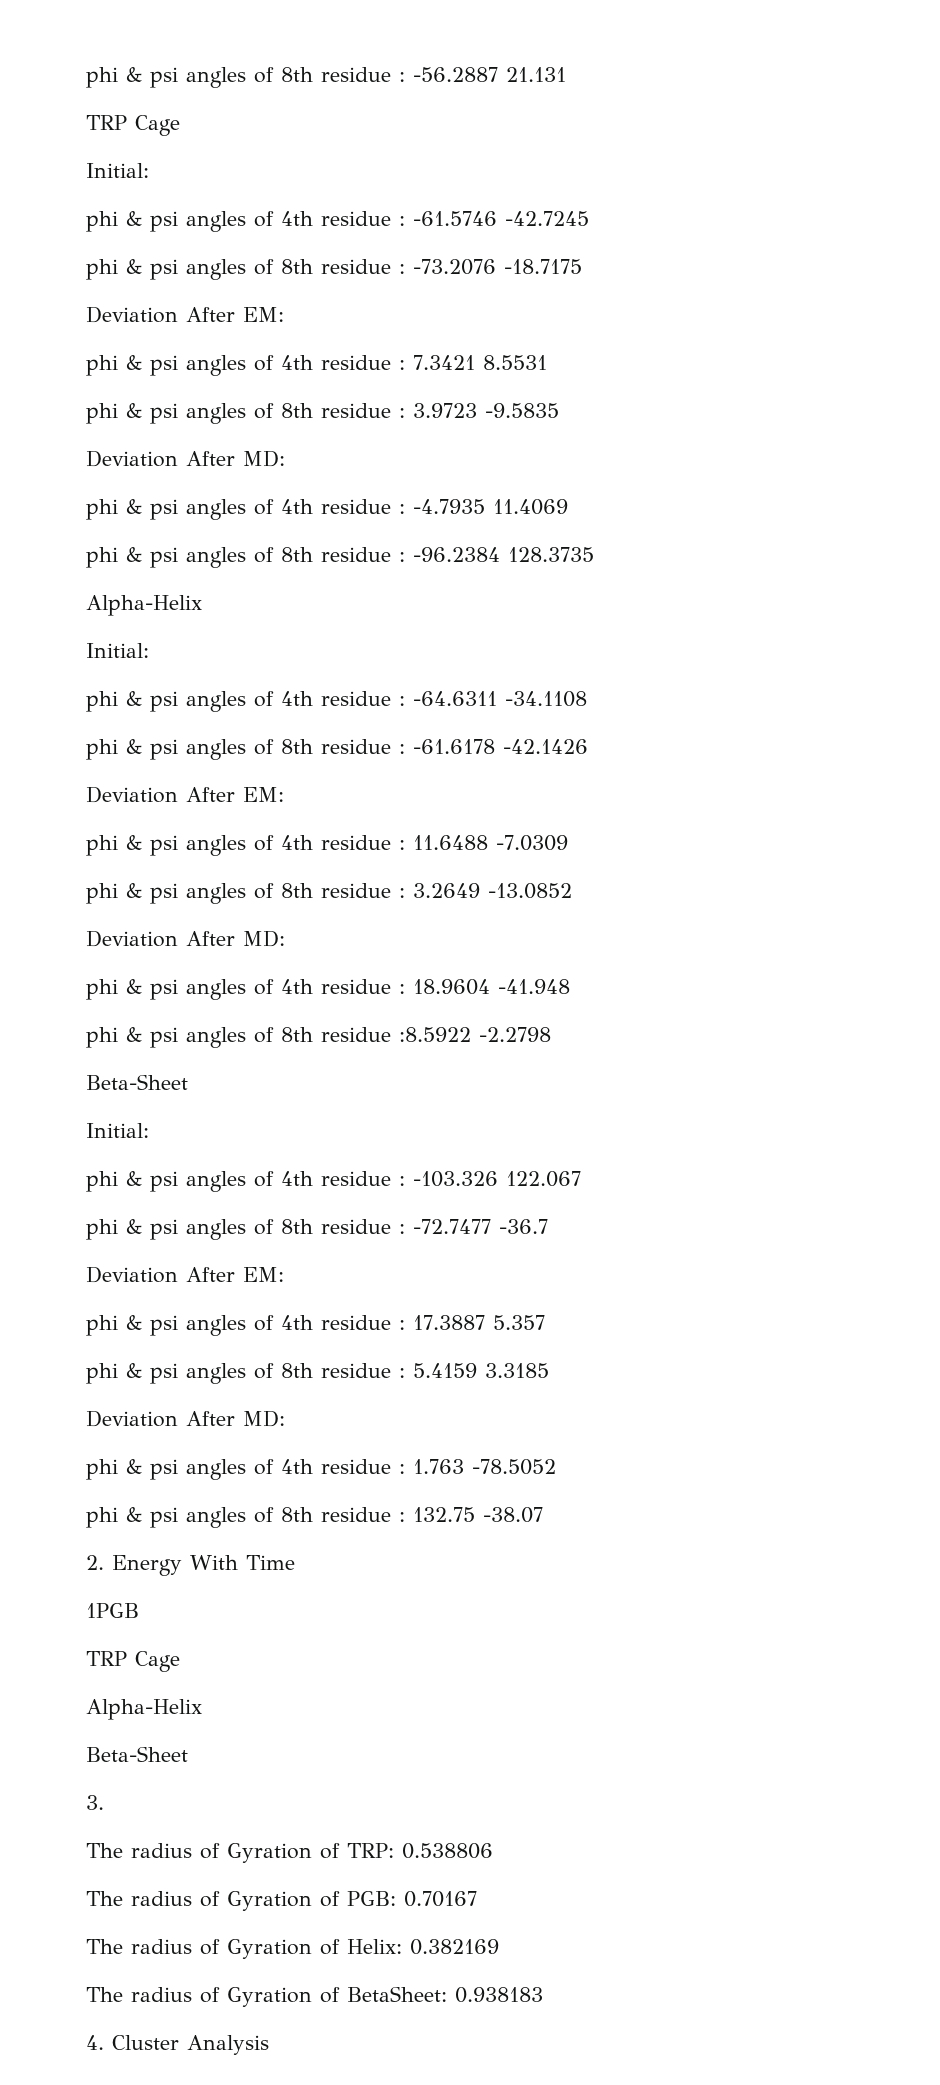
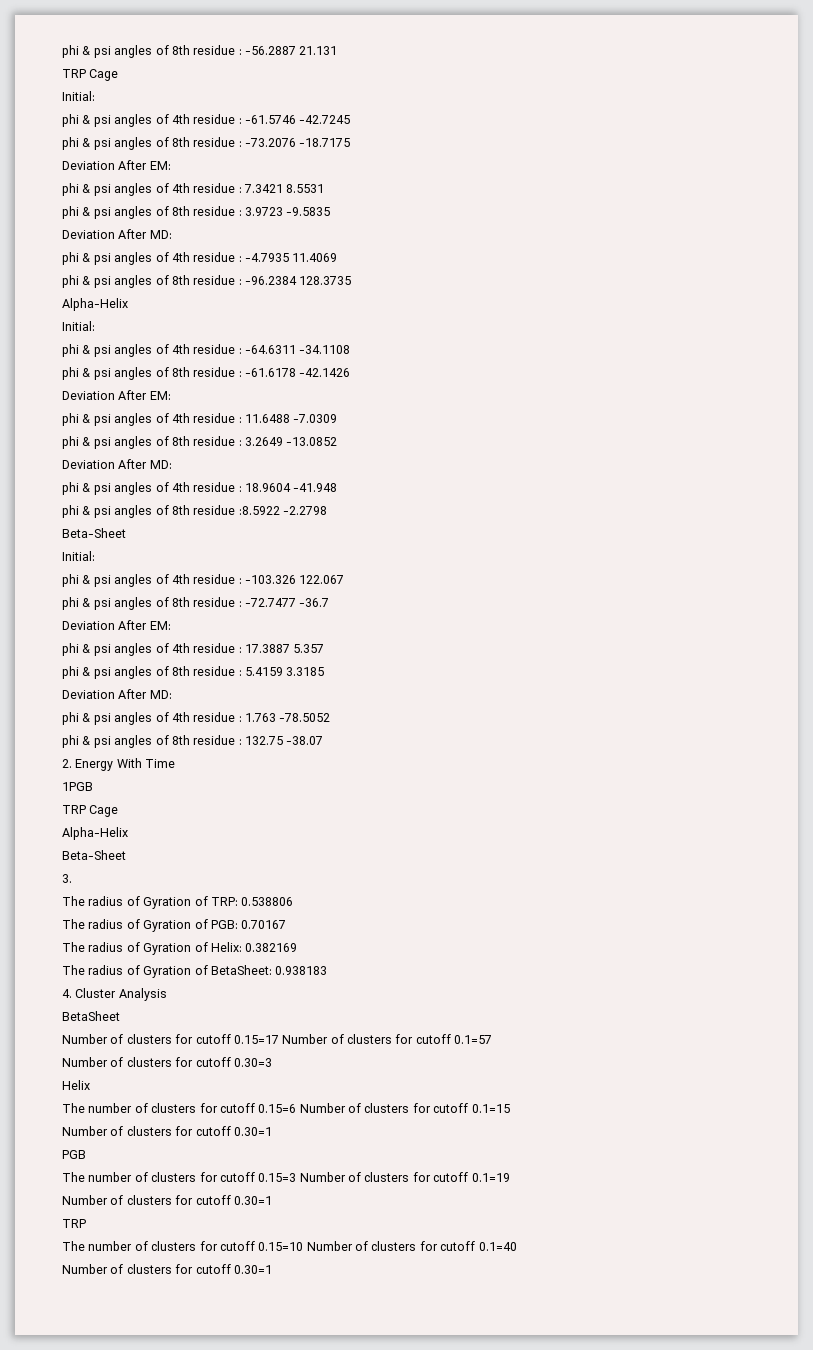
+ BetaSheet
+ Number of clusters for cutoff 0.15=17 Number of clusters for cutoff 0.1=57
+ Number of clusters for cutoff 0.30=3
+ Helix
+ The number of clusters for cutoff 0.15=6 Number of clusters for cutoff 0.1=15
+ Number of clusters for cutoff 0.30=1
+ PGB
+ The number of clusters for cutoff 0.15=3 Number of clusters for cutoff 0.1=19
+ Number of clusters for cutoff 0.30=1
+ TRP
+ The number of clusters for cutoff 0.15=10 Number of clusters for cutoff 0.1=40
+ Number of clusters for cutoff 0.30=1

